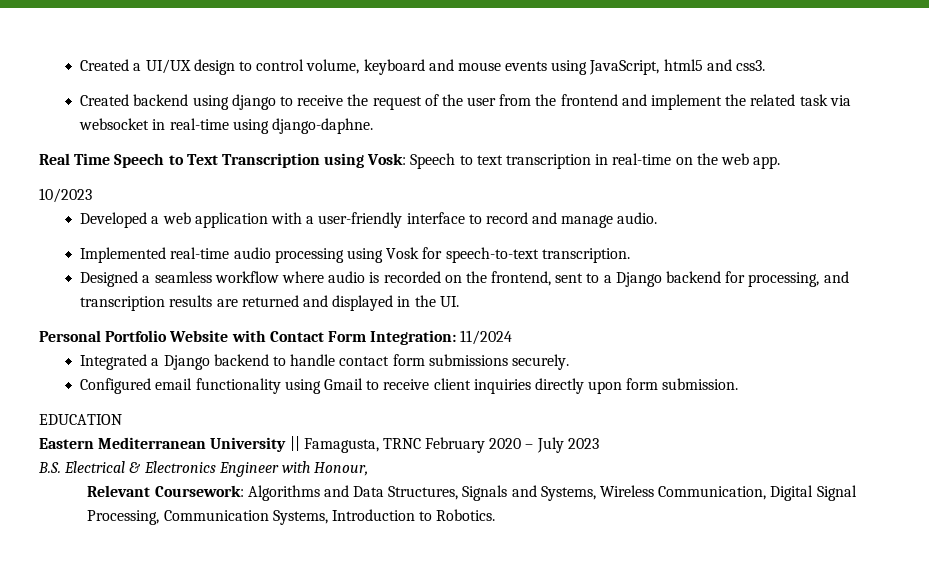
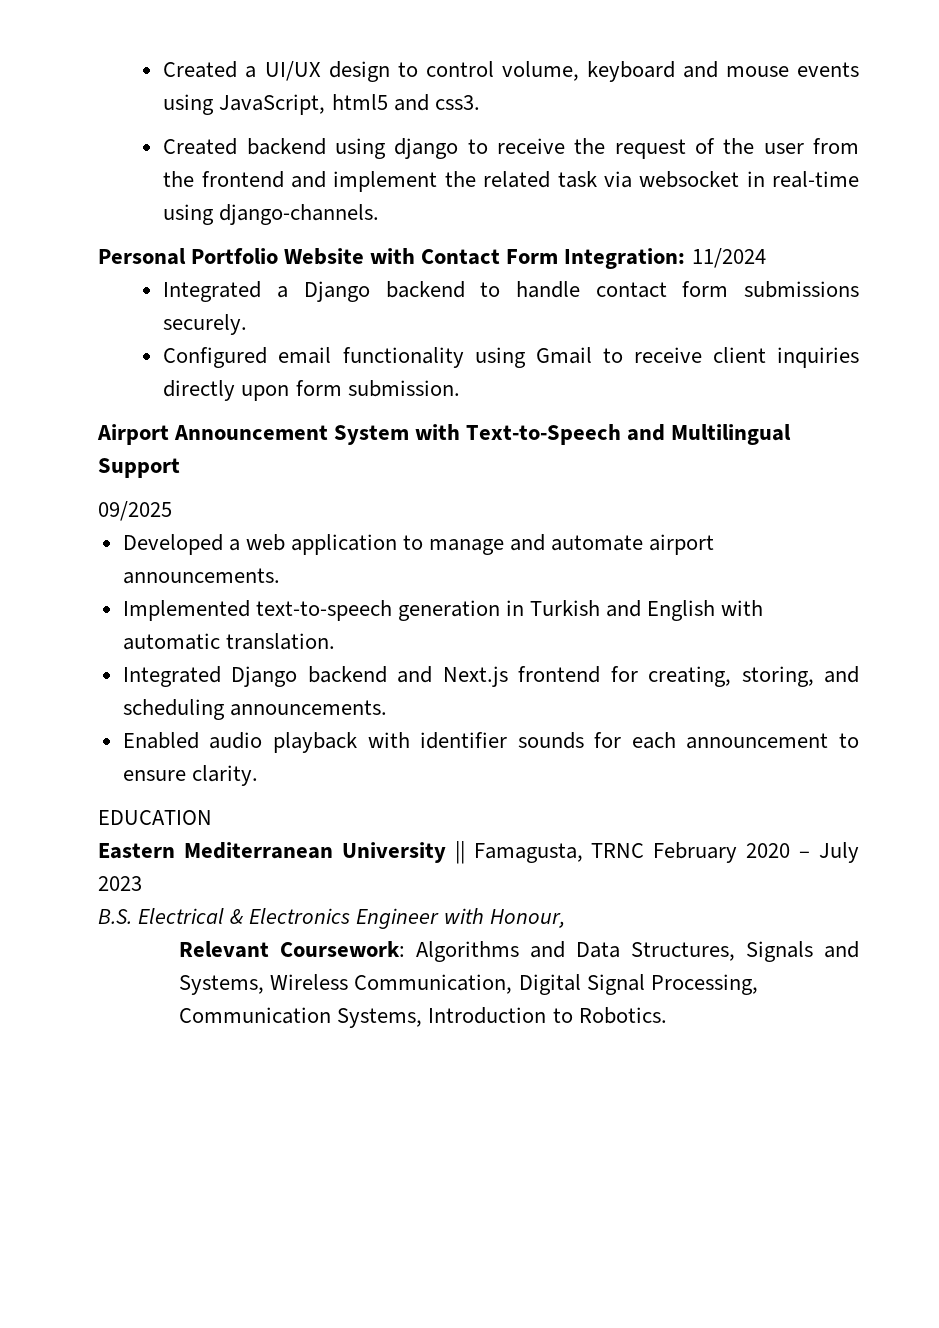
- Created backend using django to receive the request of the user from the frontend and implement the related task via websocket in real-time using django-daphne.
- Real Time Speech to Text Transcription using Vosk: Speech to text transcription in real-time on the web app.
- 10/2023
- Developed a web application with a user-friendly interface to record and manage audio.
- Implemented real-time audio processing using Vosk for speech-to-text transcription.
- Designed a seamless workflow where audio is recorded on the frontend, sent to a Django backend for processing, and transcription results are returned and displayed in the UI.
+ Created backend using django to receive the request of the user from the frontend and implement the related task via websocket in real-time using django-channels.
+ Airport Announcement System with Text-to-Speech and Multilingual Support
+ 09/2025
+ Developed a web application to manage and automate airport announcements.
+ Implemented text-to-speech generation in Turkish and English with automatic translation.
+ Integrated Django backend and Next.js frontend for creating, storing, and scheduling announcements.
+ Enabled audio playback with identifier sounds for each announcement to ensure clarity.

